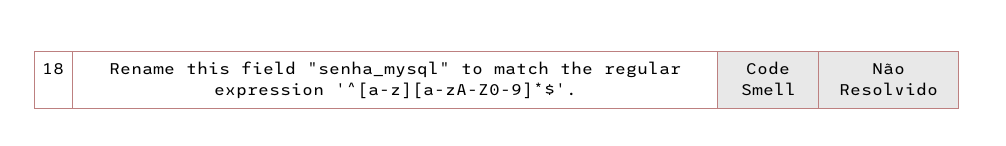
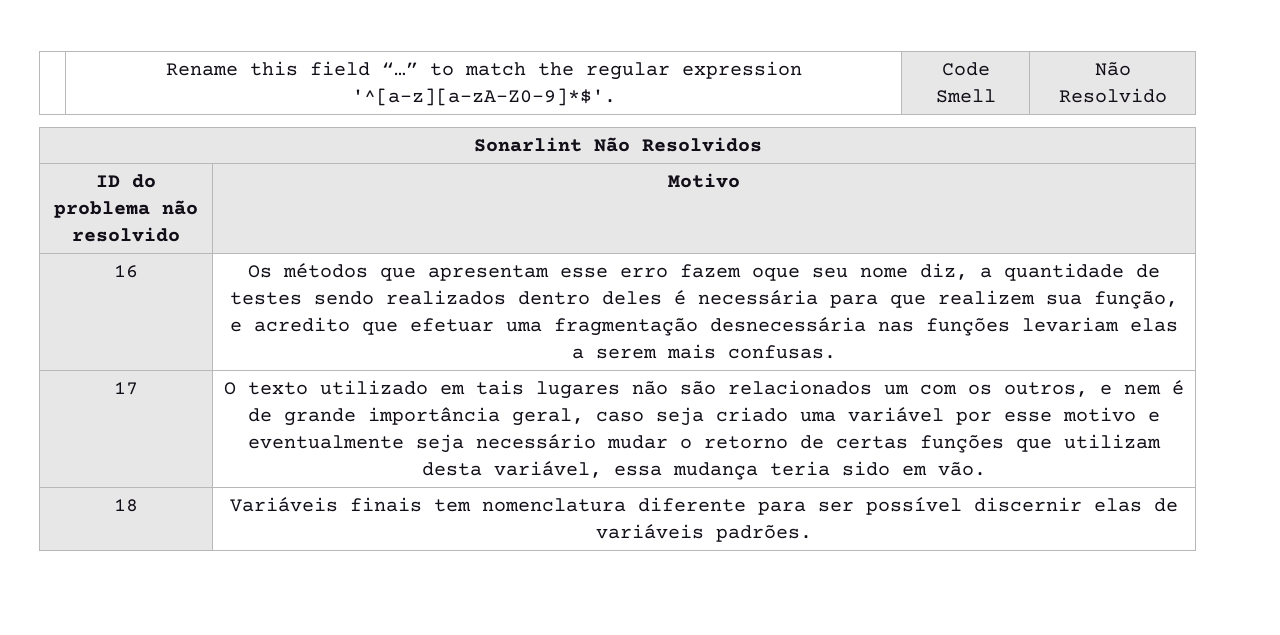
- 18 | Rename this field "senha_mysql" to match the regular expression '^[a-z][a-zA-Z0-9]*$'. | Code Smell | Não Resolvido
+ | Rename this field “…” to match the regular expression '^[a-z][a-zA-Z0-9]*$'. | Code Smell | Não Resolvido
+ Sonarlint Não Resolvidos
+ ID do problema não resolvido | Motivo
+ 16 | Os métodos que apresentam esse erro fazem oque seu nome diz, a quantidade de testes sendo realizados dentro deles é necessária para que realizem sua função, e acredito que efetuar uma fragmentação desnecessária nas funções levariam elas a serem mais confusas.
+ 17 | O texto utilizado em tais lugares não são relacionados um com os outros, e nem é de grande importância geral, caso seja criado uma variável por esse motivo e eventualmente seja necessário mudar o retorno de certas funções que utilizam desta variável, essa mudança teria sido em vão.
+ 18 | Variáveis finais tem nomenclatura diferente para ser possível discernir elas de variáveis padrões.

